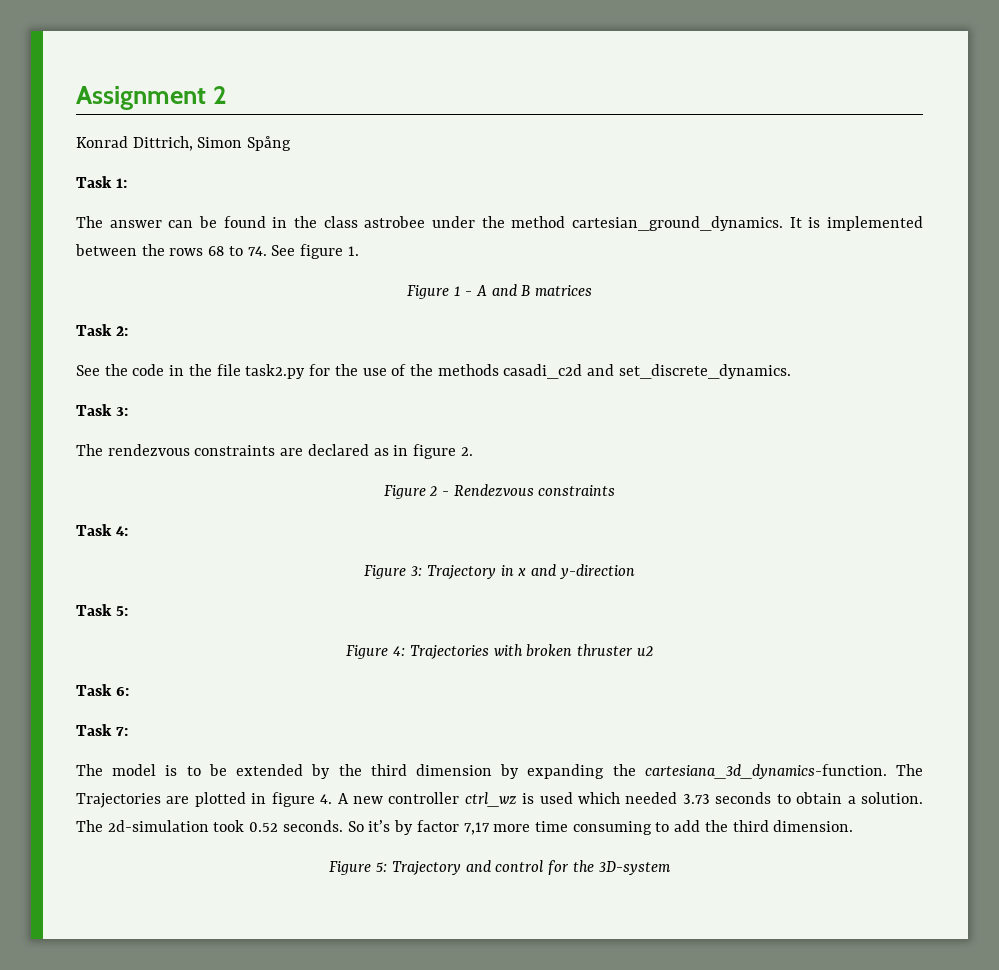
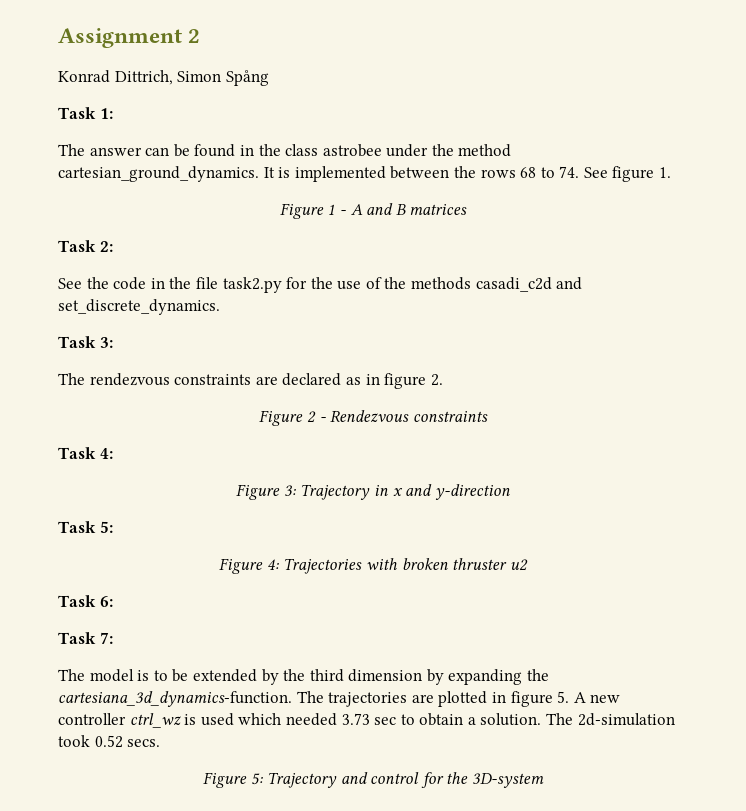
- The Trajectories are plotted in figure 4. A new controller ctrl_wz is used which needed 3.73 seconds to obtain a solution.
+ The trajectories are plotted in figure 5. A new controller ctrl_wz is used which needed 3.73 sec to obtain a solution.
- The 2d-simulation took 0.52 seconds. So it’s by factor 7,17 more time consuming to add the third dimension.
+ The 2d-simulation took 0.52 secs.

